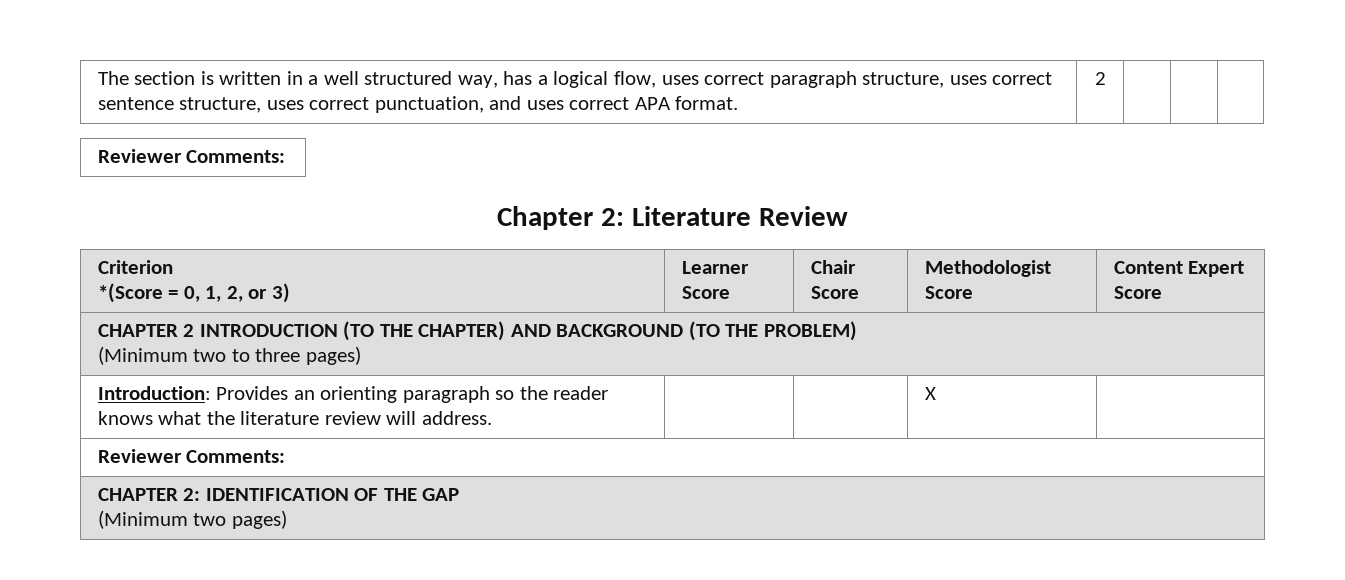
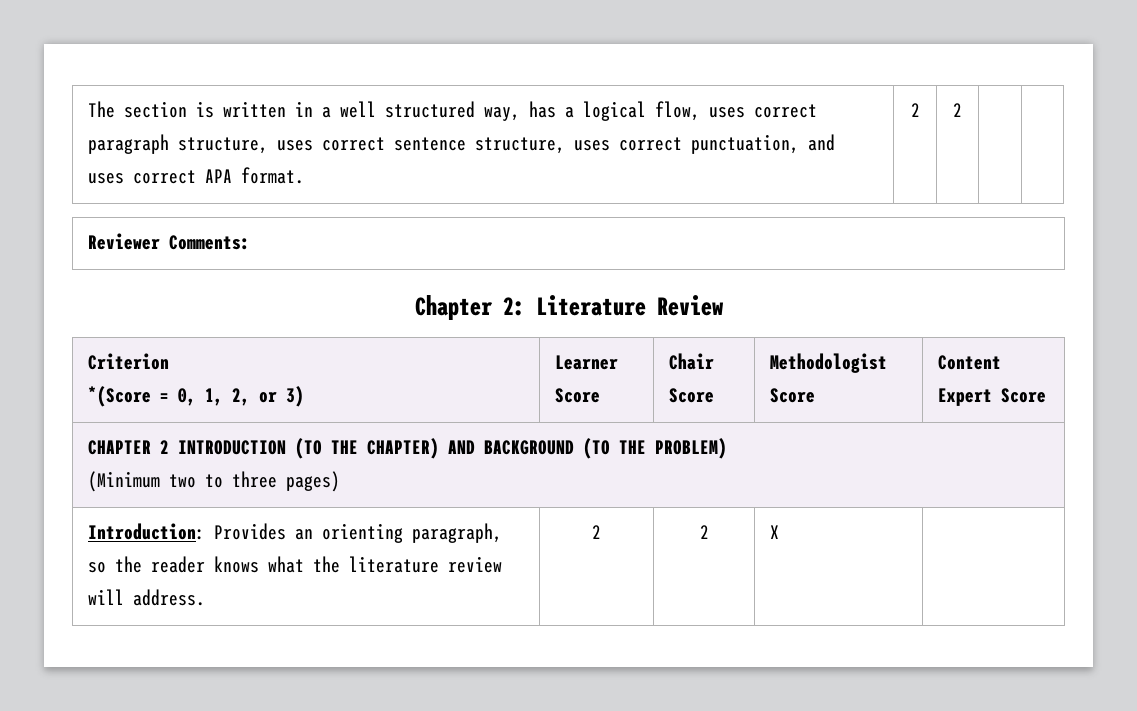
- The section is written in a well structured way, has a logical flow, uses correct paragraph structure, uses correct sentence structure, uses correct punctuation, and uses correct APA format. | 2 | | |
+ The section is written in a well structured way, has a logical flow, uses correct paragraph structure, uses correct sentence structure, uses correct punctuation, and uses correct APA format. | 2 | 2 | |
- Introduction: Provides an orienting paragraph so the reader knows what the literature review will address. | | | X |
- Reviewer Comments:
- CHAPTER 2: IDENTIFICATION OF THE GAP
- (Minimum two pages)
+ Introduction: Provides an orienting paragraph, so the reader knows what the literature review will address. | 2 | 2 | X |

